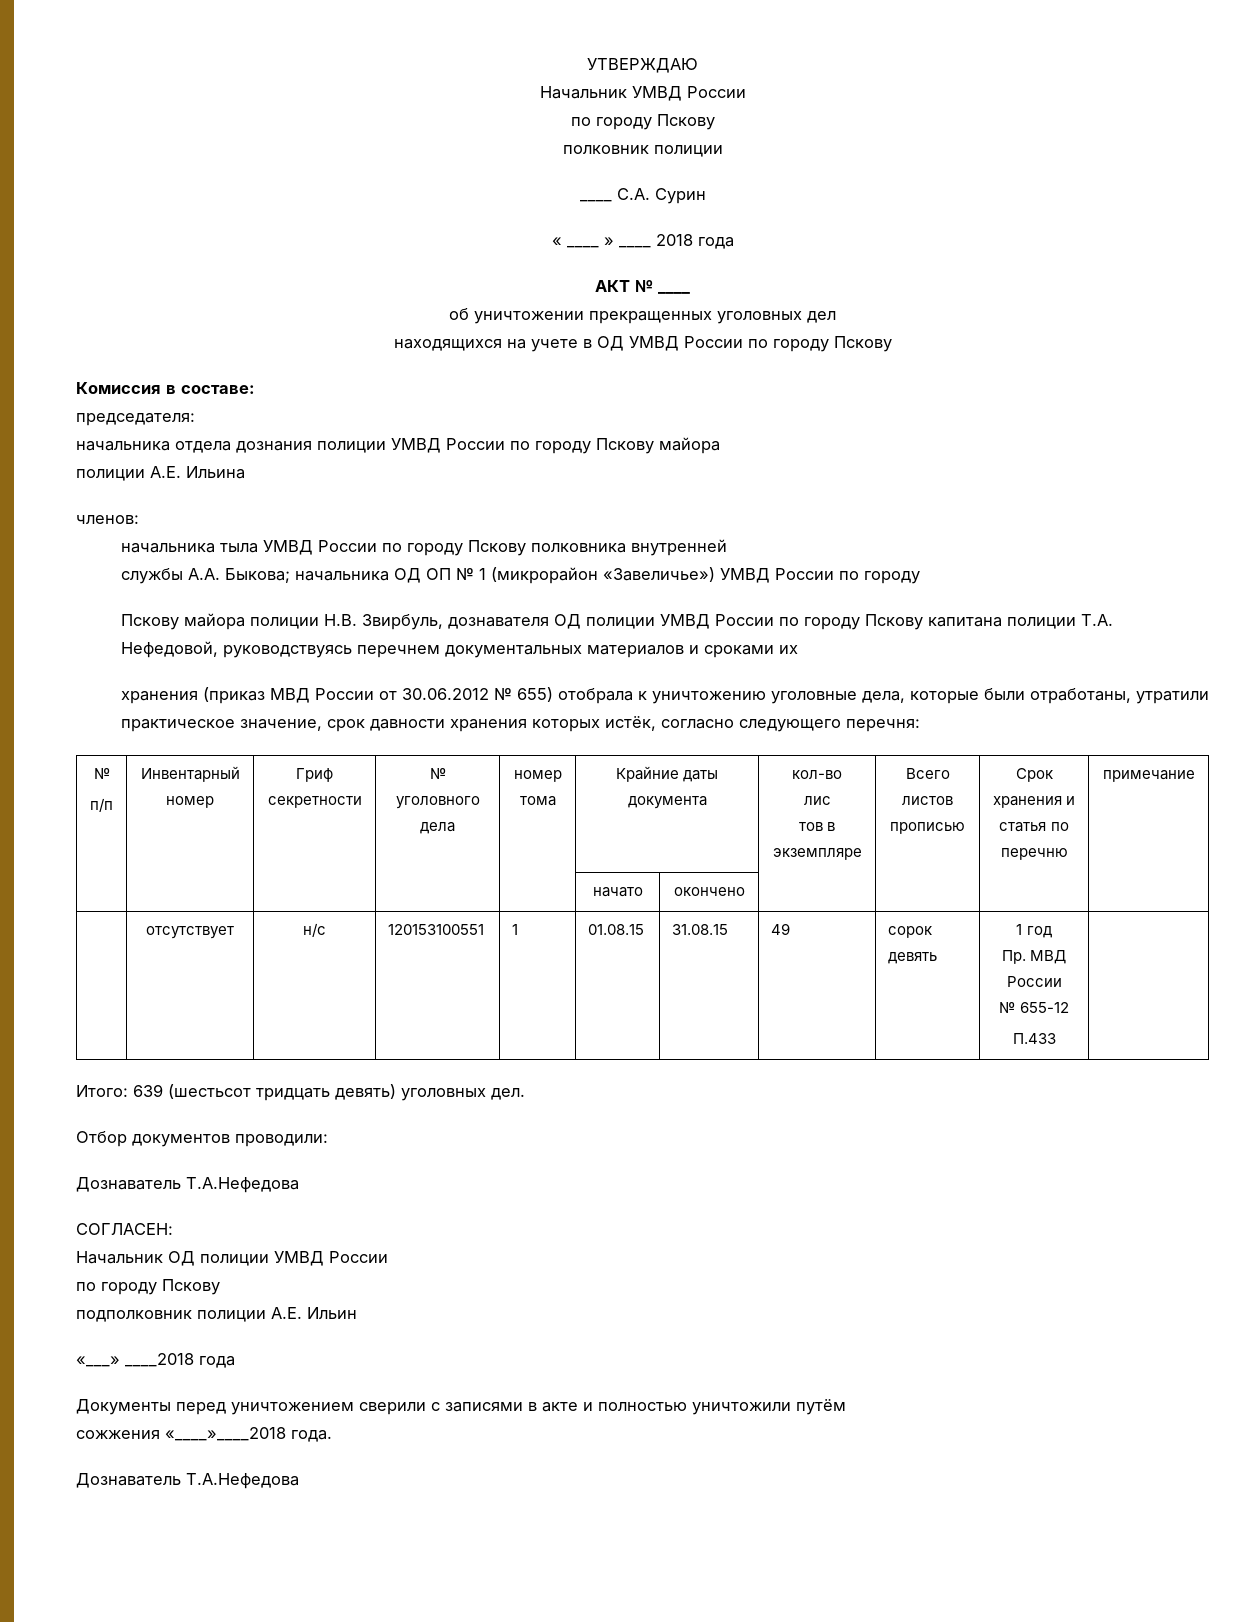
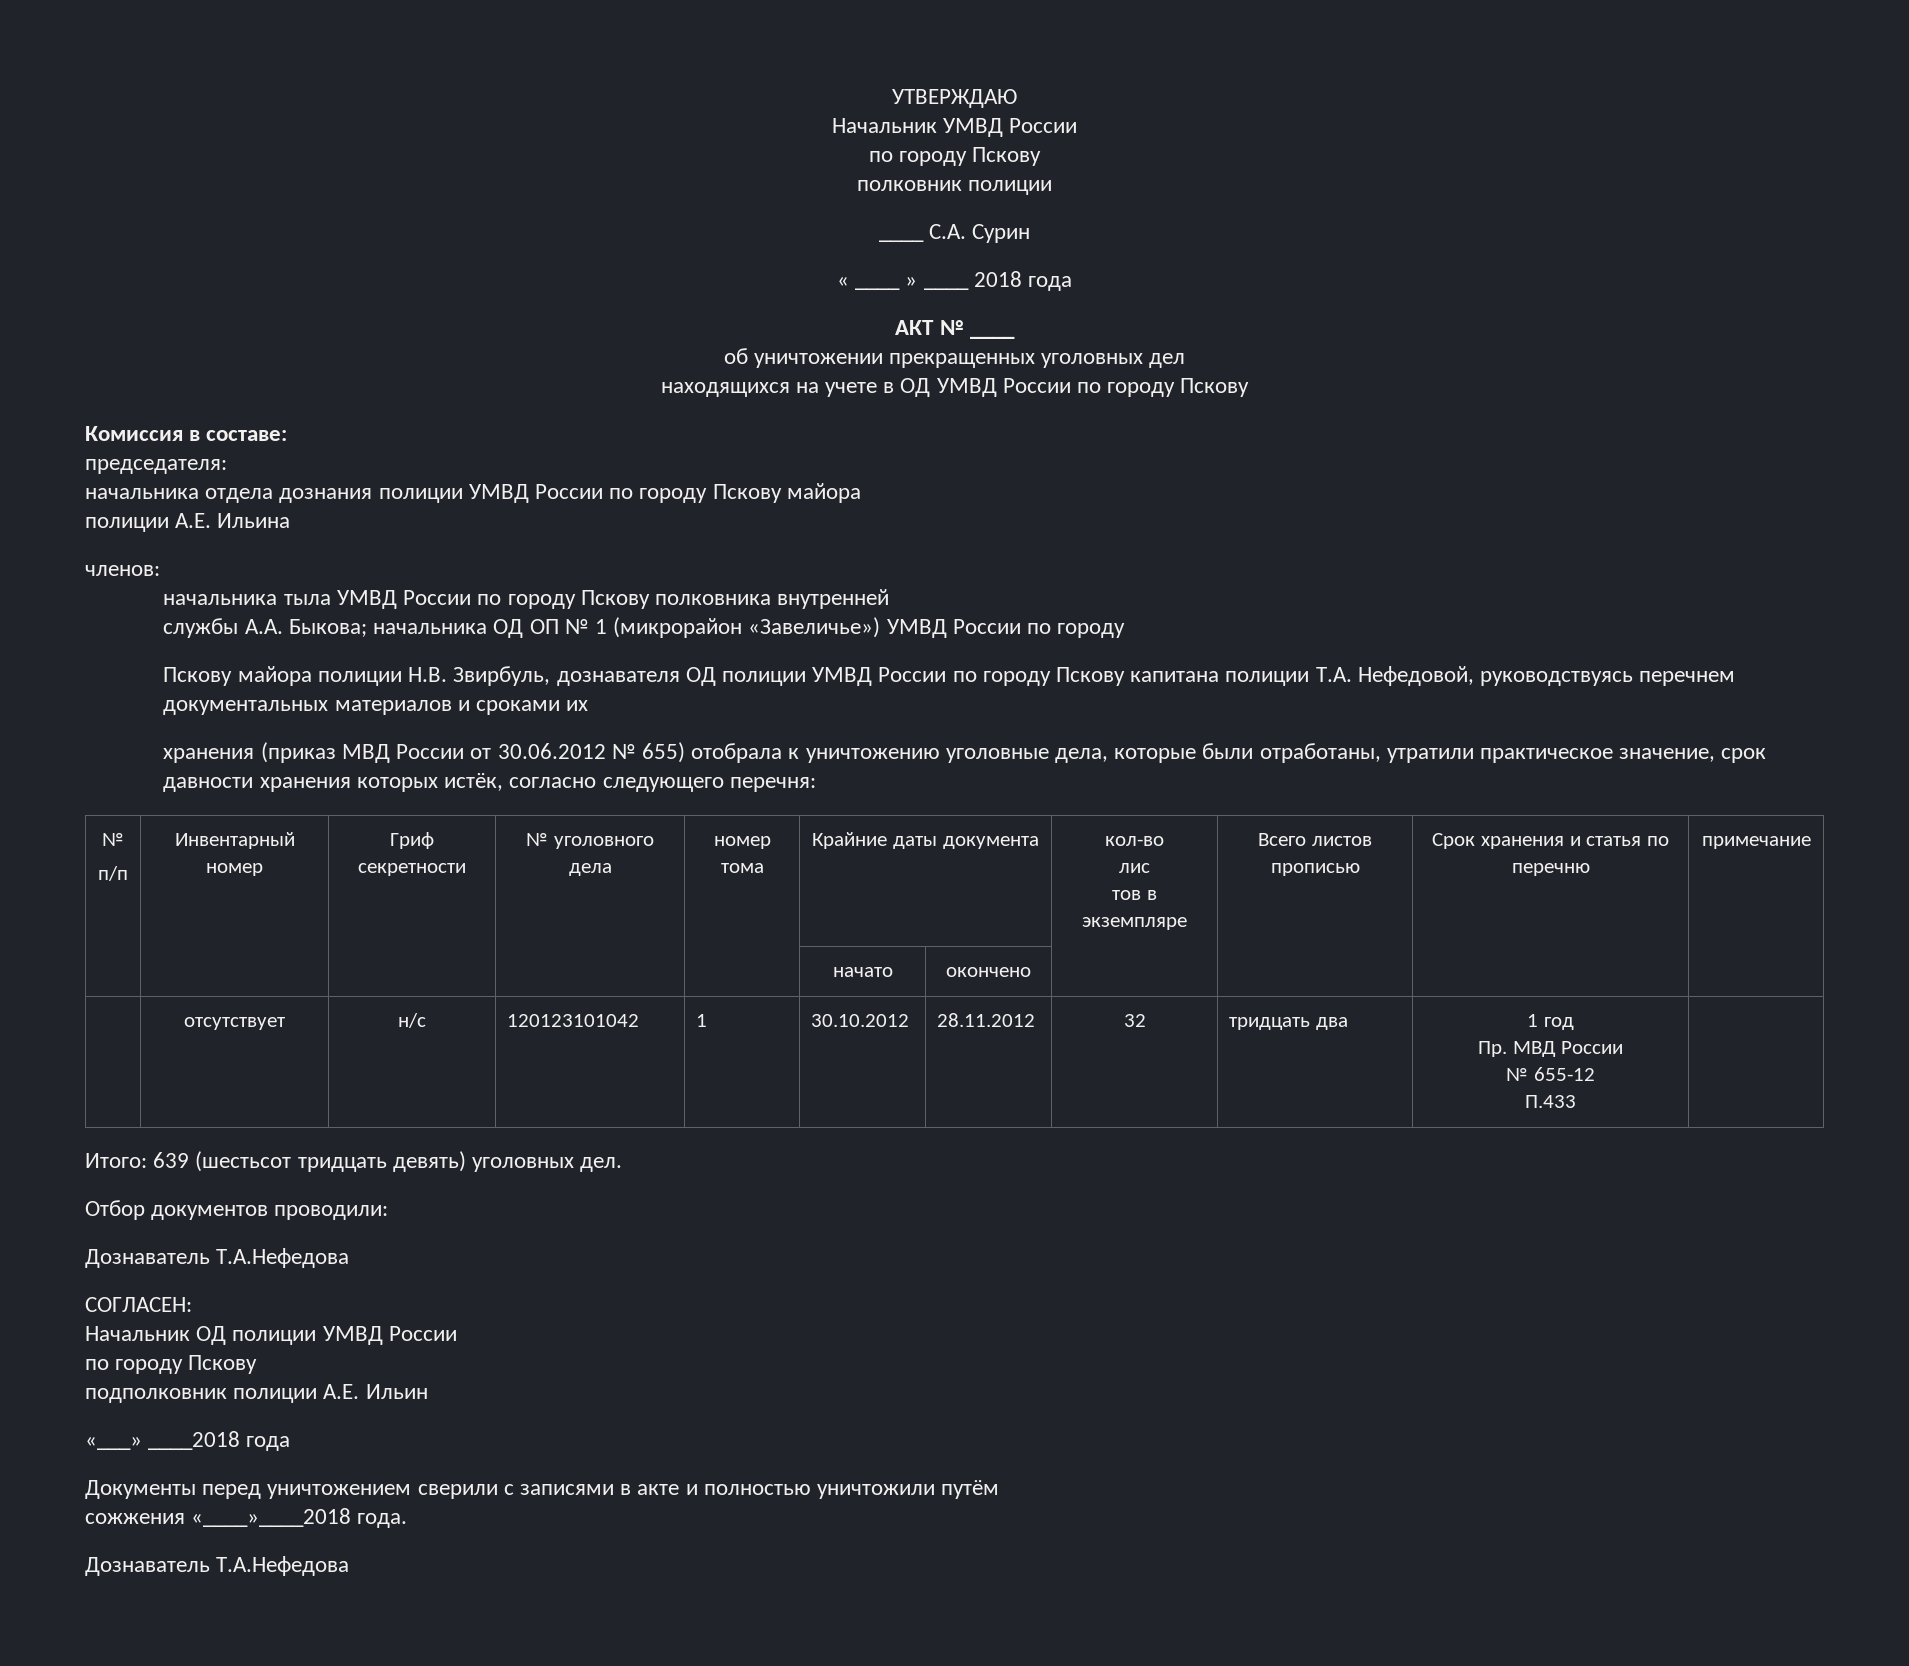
- | отсутствует | н/с | 120153100551 | 1 | 01.08.15 | 31.08.15 | 49 | сорок девять | 1 год
+ | отсутствует | н/с | 120123101042 | 1 | 30.10.2012 | 28.11.2012 | 32 | тридцать два | 1 год

